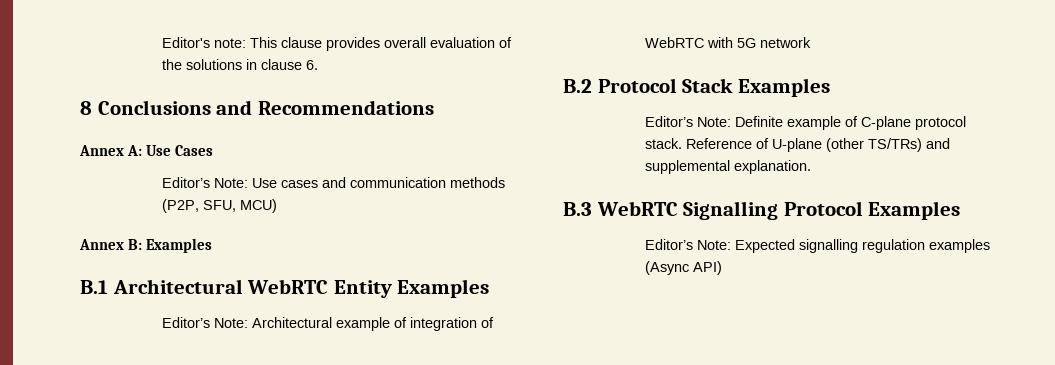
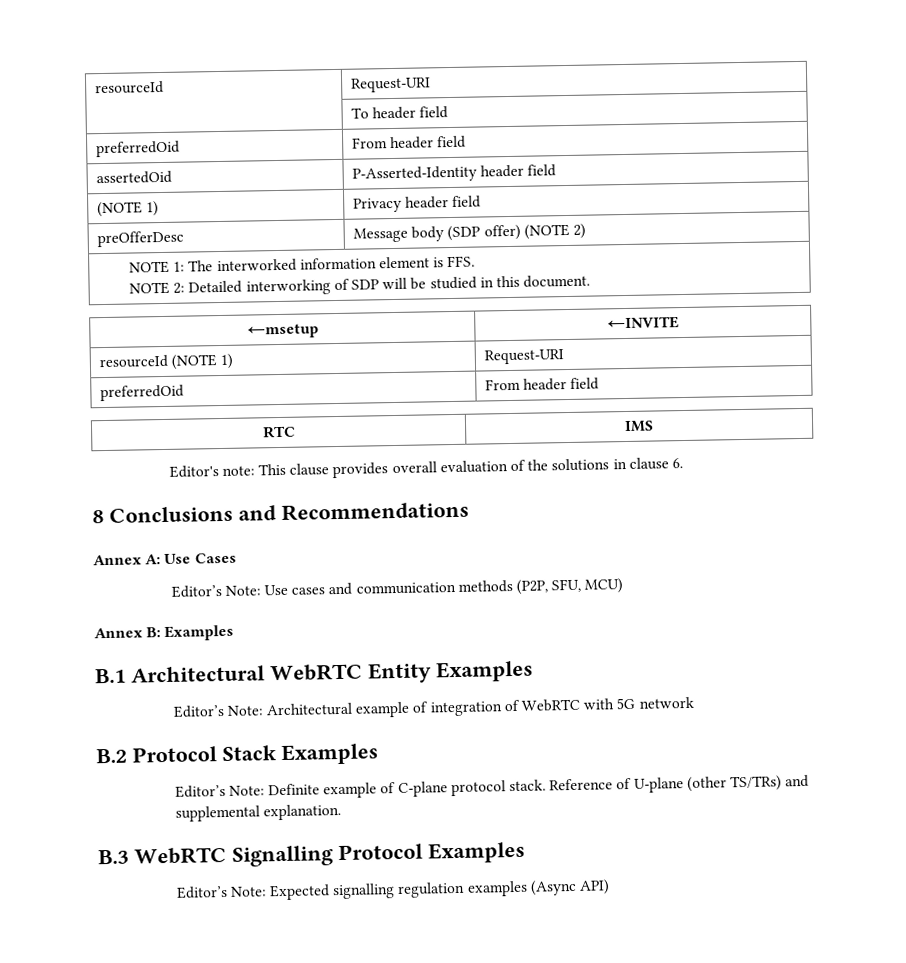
+ resourceId | Request-URI
+ | To header field
+ preferredOid | From header field
+ assertedOid | P-Asserted-Identity header field
+ (NOTE 1) | Privacy header field
+ preOfferDesc | Message body (SDP offer) (NOTE 2)
+ NOTE 1: The interworked information element is FFS.
+ NOTE 2: Detailed interworking of SDP will be studied in this document.
+ ←msetup | ←INVITE
+ resourceId (NOTE 1) | Request-URI
+ preferredOid | From header field
+ RTC | IMS

